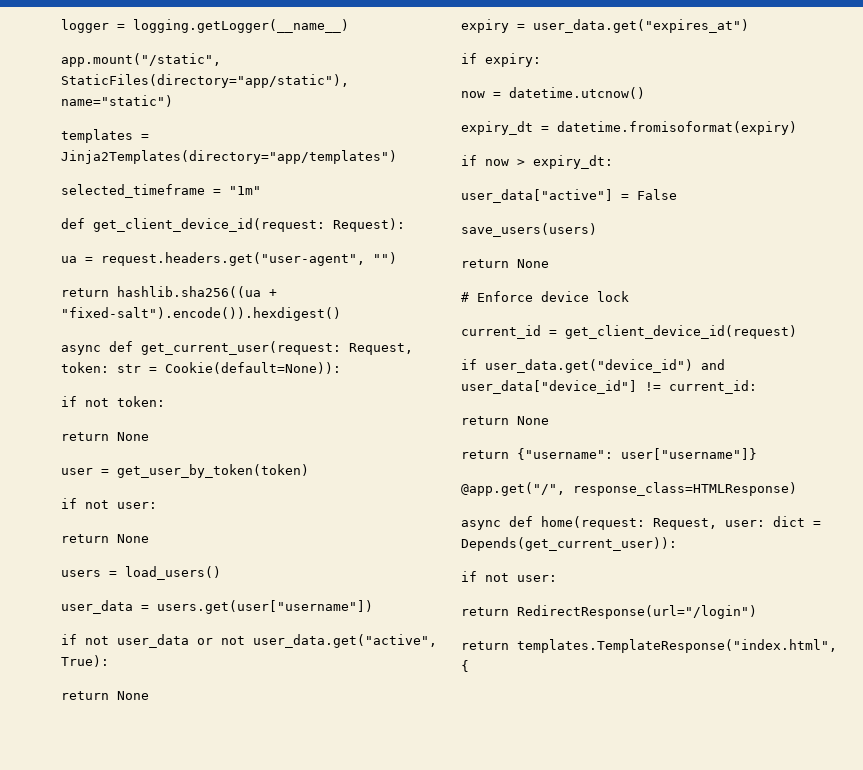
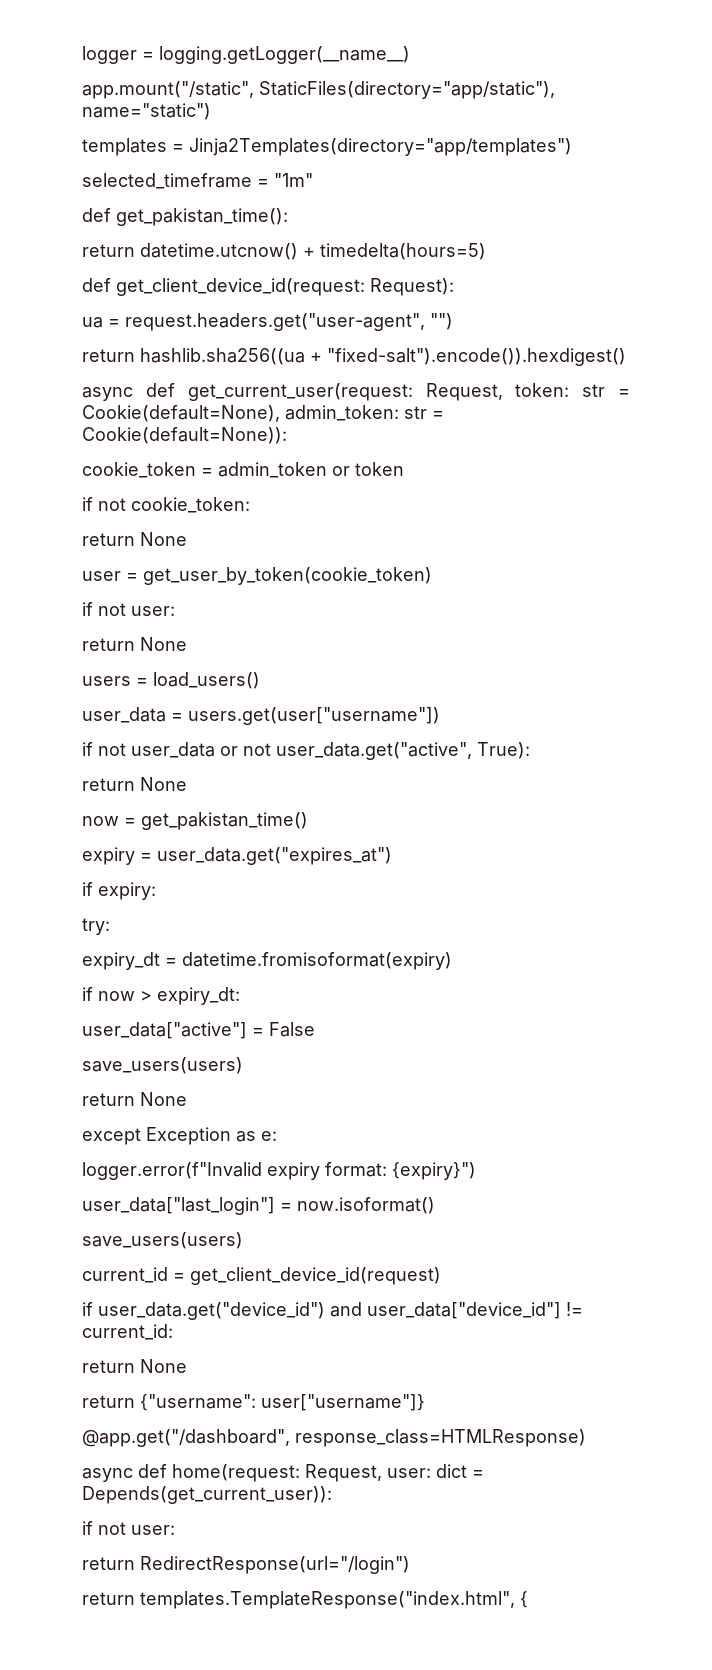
+ def get_pakistan_time():
+ return datetime.utcnow() + timedelta(hours=5)
- async def get_current_user(request: Request, token: str = Cookie(default=None)):
- if not token:
+ async def get_current_user(request: Request, token: str = Cookie(default=None), admin_token: str = Cookie(default=None)):
+ cookie_token = admin_token or token
+ if not cookie_token:
- user = get_user_by_token(token)
+ user = get_user_by_token(cookie_token)
+ now = get_pakistan_time()
- now = datetime.utcnow()
+ try:
- # Enforce device lock
+ except Exception as e:
+ logger.error(f"Invalid expiry format: {expiry}")
+ user_data["last_login"] = now.isoformat()
+ save_users(users)
- @app.get("/", response_class=HTMLResponse)
+ @app.get("/dashboard", response_class=HTMLResponse)

